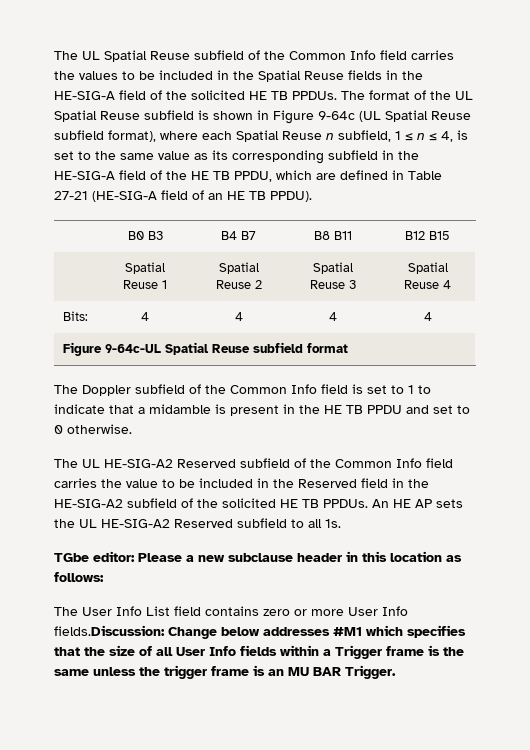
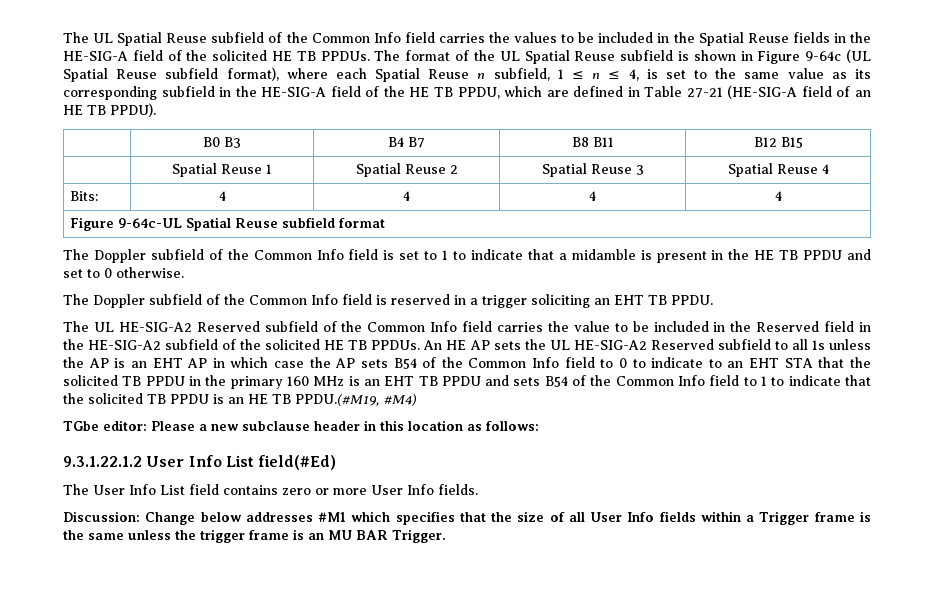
+ The Doppler subfield of the Common Info field is reserved in a trigger soliciting an EHT TB PPDU.
- An HE AP sets the UL HE-SIG-A2 Reserved subfield to all 1s.
+ An HE AP sets the UL HE-SIG-A2 Reserved subfield to all 1s unless the AP is an EHT AP in which case the AP sets B54 of the Common Info field to 0 to indicate to an EHT STA that the solicited TB PPDU in the primary 160 MHz is an EHT TB PPDU and sets B54 of the Common Info field to 1 to indicate that the solicited TB PPDU is an HE TB PPDU.(#M19, #M4)
+ 9.3.1.22.1.2 User Info List field(#Ed)
- The User Info List field contains zero or more User Info fields.Discussion: Change below addresses #M1 which specifies that the size of all User Info fields within a Trigger frame is the same unless the trigger frame is an MU BAR Trigger.
+ The User Info List field contains zero or more User Info fields.
+ Discussion: Change below addresses #M1 which specifies that the size of all User Info fields within a Trigger frame is the same unless the trigger frame is an MU BAR Trigger.

